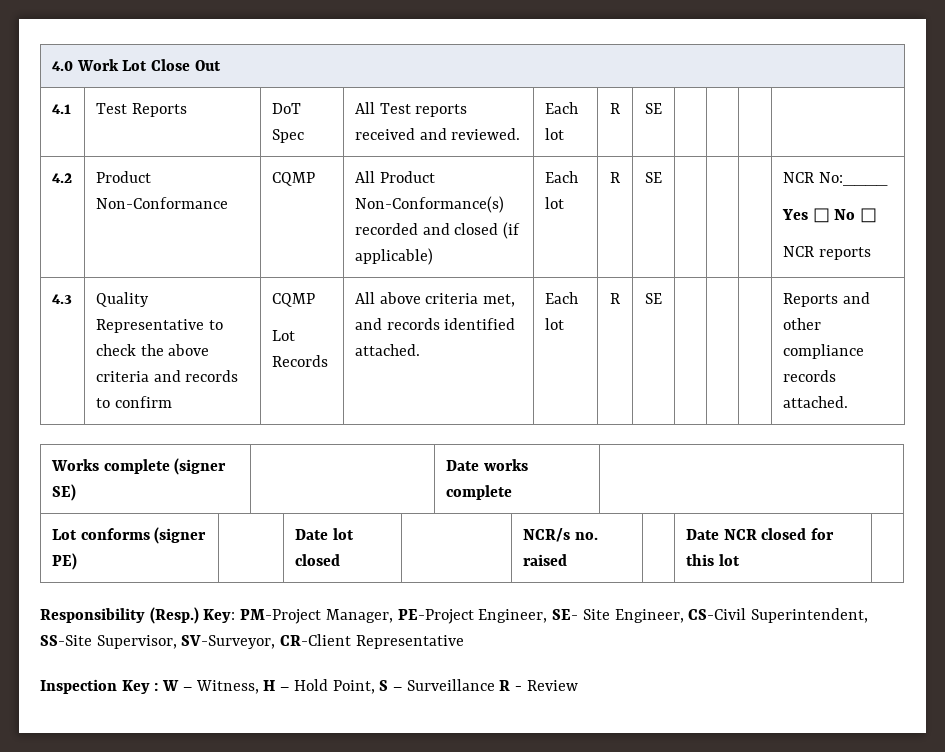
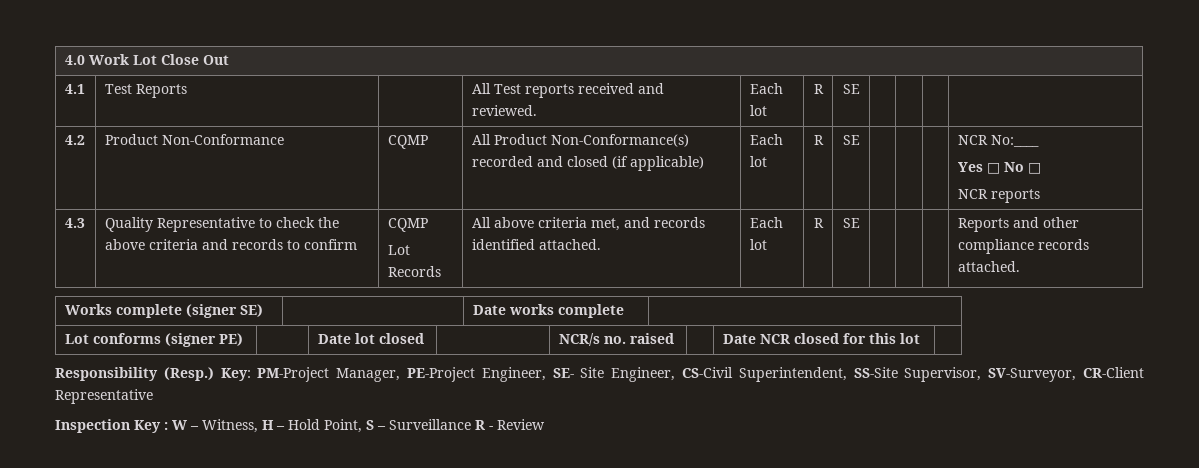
- 4.1 | Test Reports | DoT Spec | All Test reports received and reviewed. | Each lot | R | SE | | | |
+ 4.1 | Test Reports | | All Test reports received and reviewed. | Each lot | R | SE | | | |

